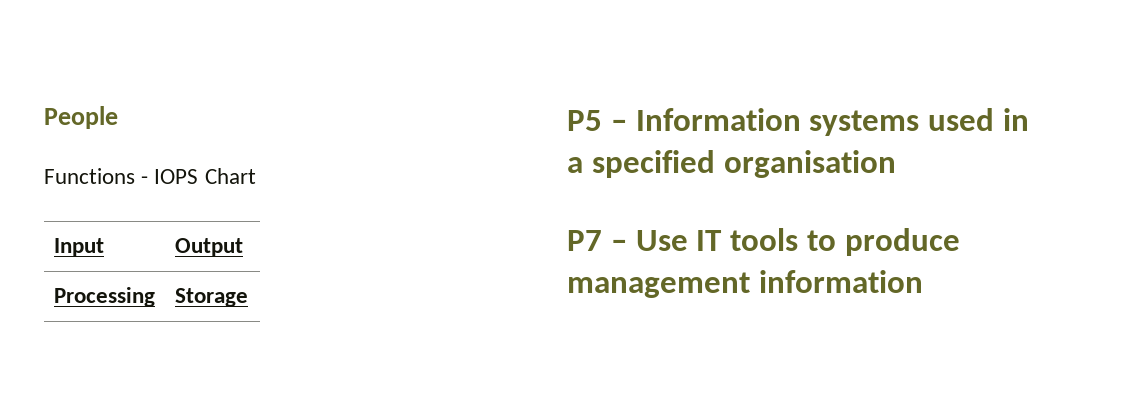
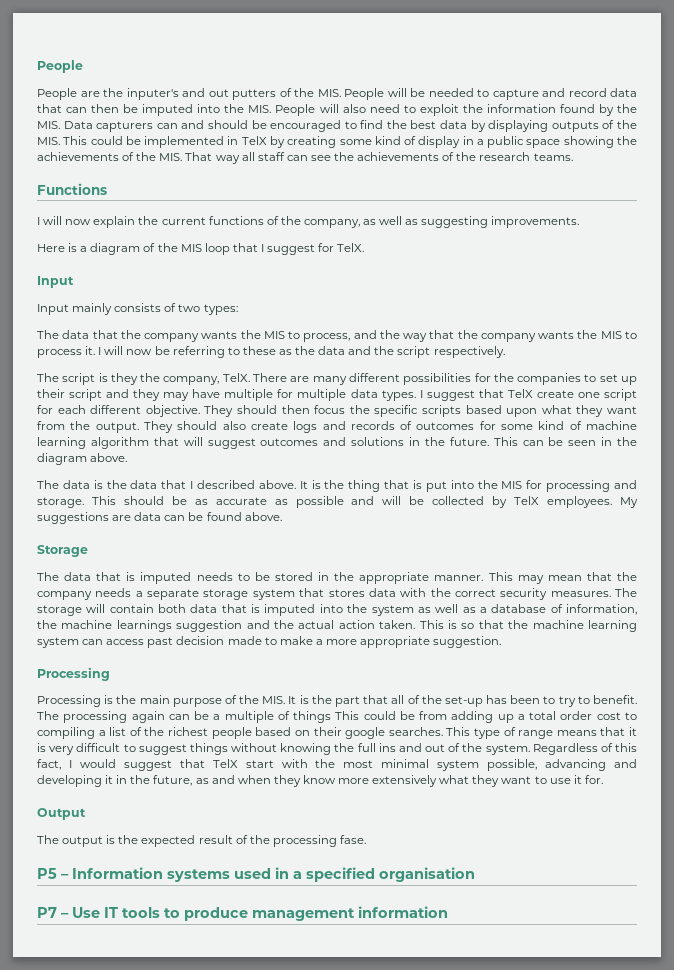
- Functions - IOPS Chart
- Input | Output
- Processing | Storage
+ People are the inputer's and out putters of the MIS. People will be needed to capture and record data that can then be imputed into the MIS. People will also need to exploit the information found by the MIS. Data capturers can and should be encouraged to find the best data by displaying outputs of the MIS. This could be implemented in TelX by creating some kind of display in a public space showing the achievements of the MIS. That way all staff can see the achievements of the research teams.
+ Functions
+ I will now explain the current functions of the company, as well as suggesting improvements.
+ Here is a diagram of the MIS loop that I suggest for TelX.
+ Input
+ Input mainly consists of two types:
+ The data that the company wants the MIS to process, and the way that the company wants the MIS to process it. I will now be referring to these as the data and the script respectively.
+ The script is they the company, TelX. There are many different possibilities for the companies to set up their script and they may have multiple for multiple data types. I suggest that TelX create one script for each different objective. They should then focus the specific scripts based upon what they want from the output. They should also create logs and records of outcomes for some kind of machine learning algorithm that will suggest outcomes and solutions in the future. This can be seen in the diagram above.
+ The data is the data that I described above. It is the thing that is put into the MIS for processing and storage. This should be as accurate as possible and will be collected by TelX employees. My suggestions are data can be found above.
+ Storage
+ The data that is imputed needs to be stored in the appropriate manner. This may mean that the company needs a separate storage system that stores data with the correct security measures. The storage will contain both data that is imputed into the system as well as a database of information, the machine learnings suggestion and the actual action taken. This is so that the machine learning system can access past decision made to make a more appropriate suggestion.
+ Processing
+ Processing is the main purpose of the MIS. It is the part that all of the set-up has been to try to benefit. The processing again can be a multiple of things This could be from adding up a total order cost to compiling a list of the richest people based on their google searches. This type of range means that it is very difficult to suggest things without knowing the full ins and out of the system. Regardless of this fact, I would suggest that TelX start with the most minimal system possible, advancing and developing it in the future, as and when they know more extensively what they want to use it for.
+ Output
+ The output is the expected result of the processing fase.

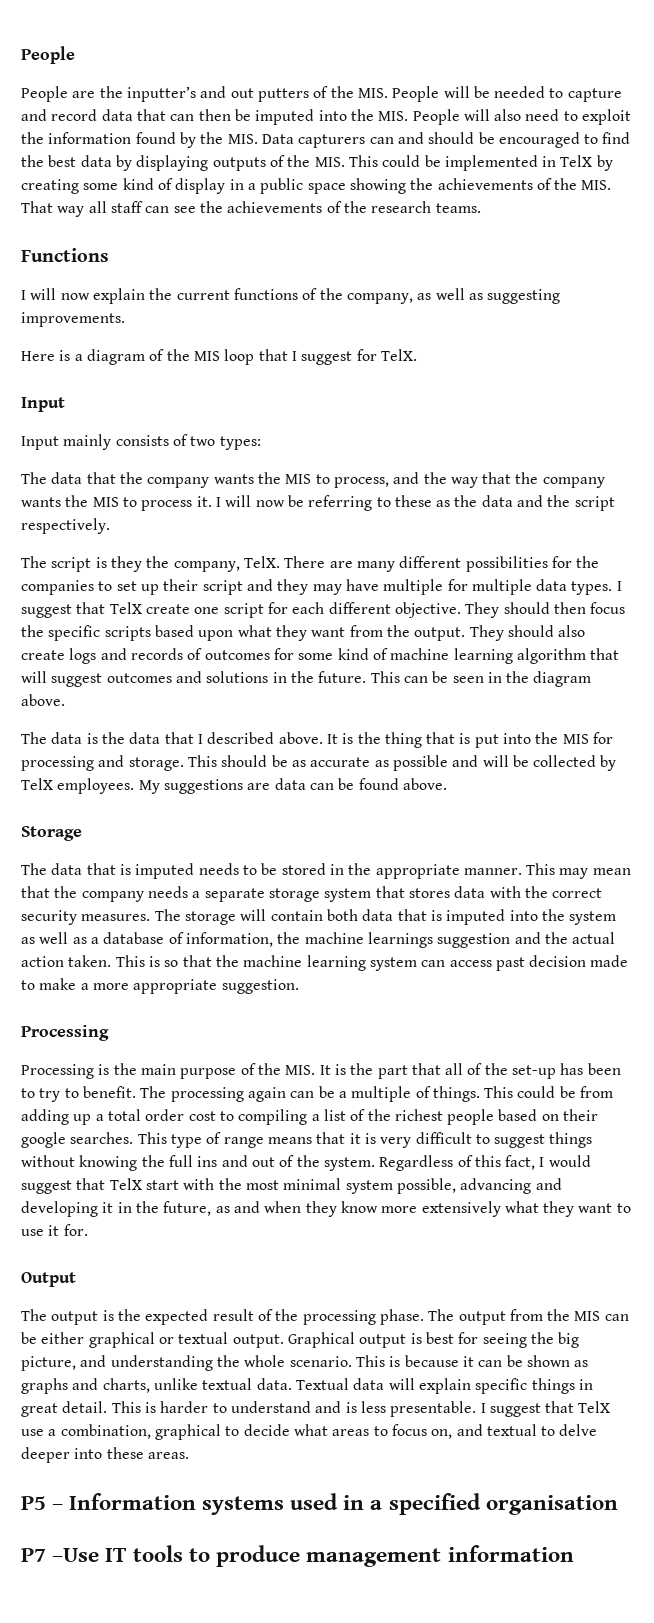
- People are the inputer's and out putters of the MIS. People will be needed to capture and record data that can then be imputed into the MIS. People will also need to exploit the information found by the MIS. Data capturers can and should be encouraged to find the best data by displaying outputs of the MIS. This could be implemented in TelX by creating some kind of display in a public space showing the achievements of the MIS. That way all staff can see the achievements of the research teams.
+ People are the inputter’s and out putters of the MIS. People will be needed to capture and record data that can then be imputed into the MIS. People will also need to exploit the information found by the MIS. Data capturers can and should be encouraged to find the best data by displaying outputs of the MIS. This could be implemented in TelX by creating some kind of display in a public space showing the achievements of the MIS. That way all staff can see the achievements of the research teams.
- The processing again can be a multiple of things This could be from adding up a total order cost to compiling a list of the richest people based on their google searches.
+ The processing again can be a multiple of things. This could be from adding up a total order cost to compiling a list of the richest people based on their google searches.
- The output is the expected result of the processing fase.
+ The output is the expected result of the processing phase. The output from the MIS can be either graphical or textual output. Graphical output is best for seeing the big picture, and understanding the whole scenario. This is because it can be shown as graphs and charts, unlike textual data. Textual data will explain specific things in great detail. This is harder to understand and is less presentable. I suggest that TelX use a combination, graphical to decide what areas to focus on, and textual to delve deeper into these areas.
- P7 – Use IT tools to produce management information
+ P7 –Use IT tools to produce management information

